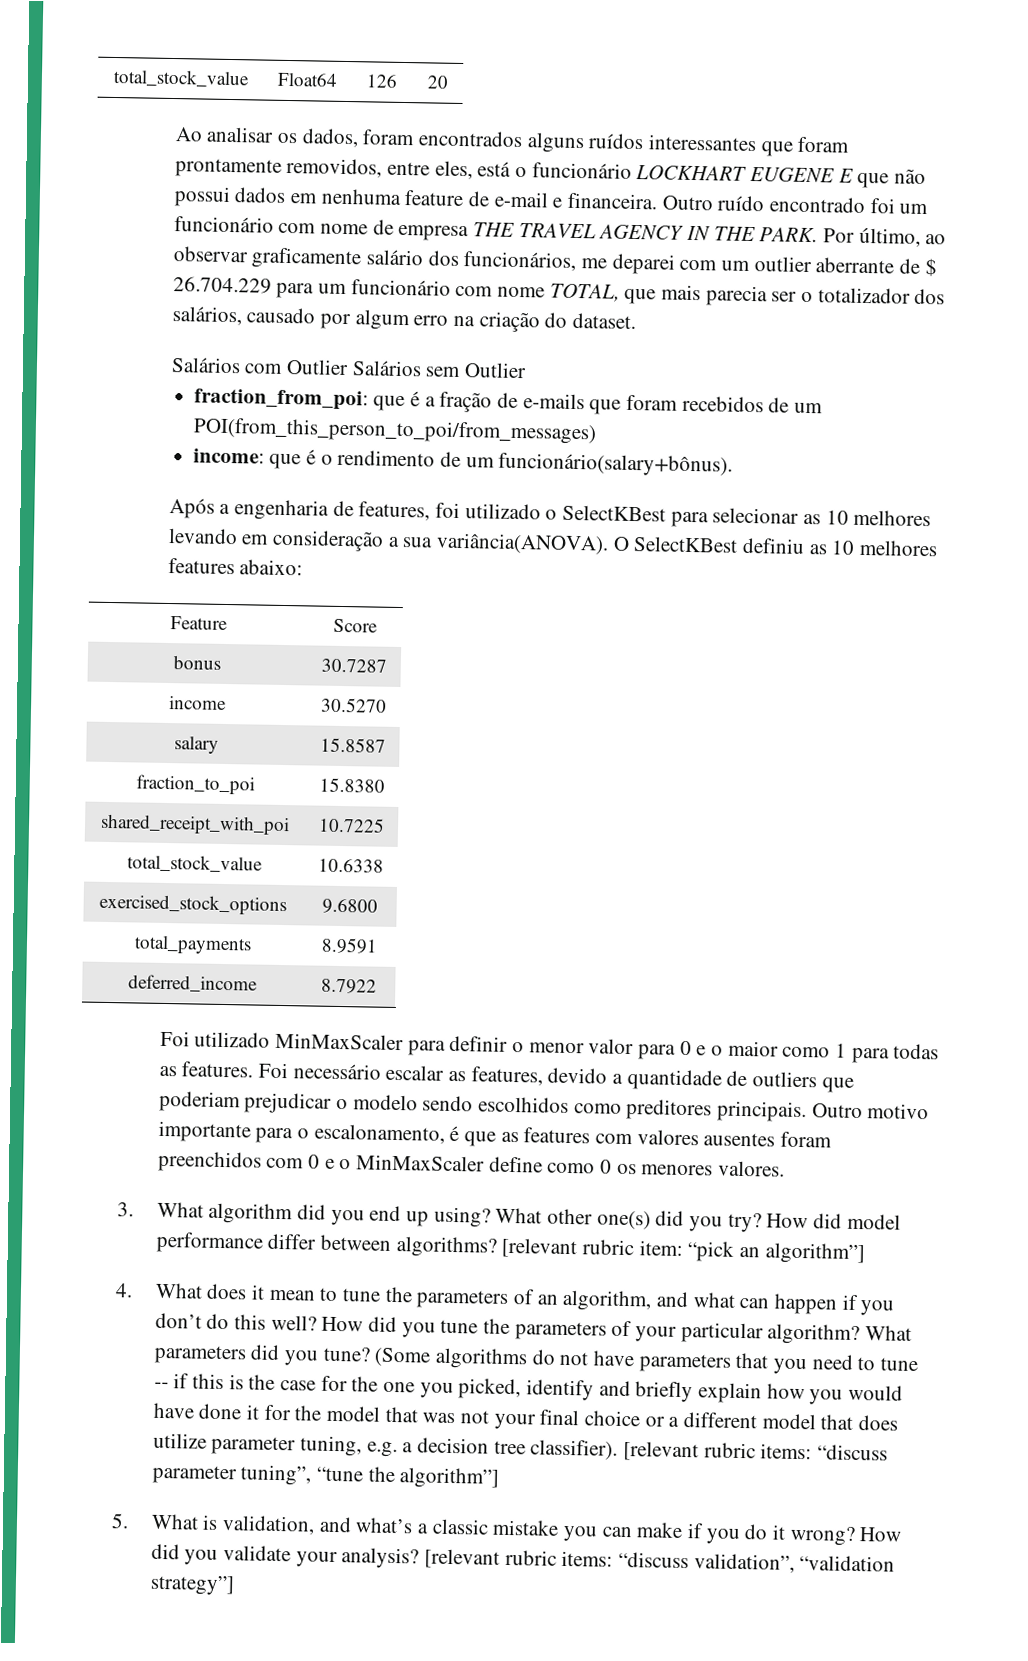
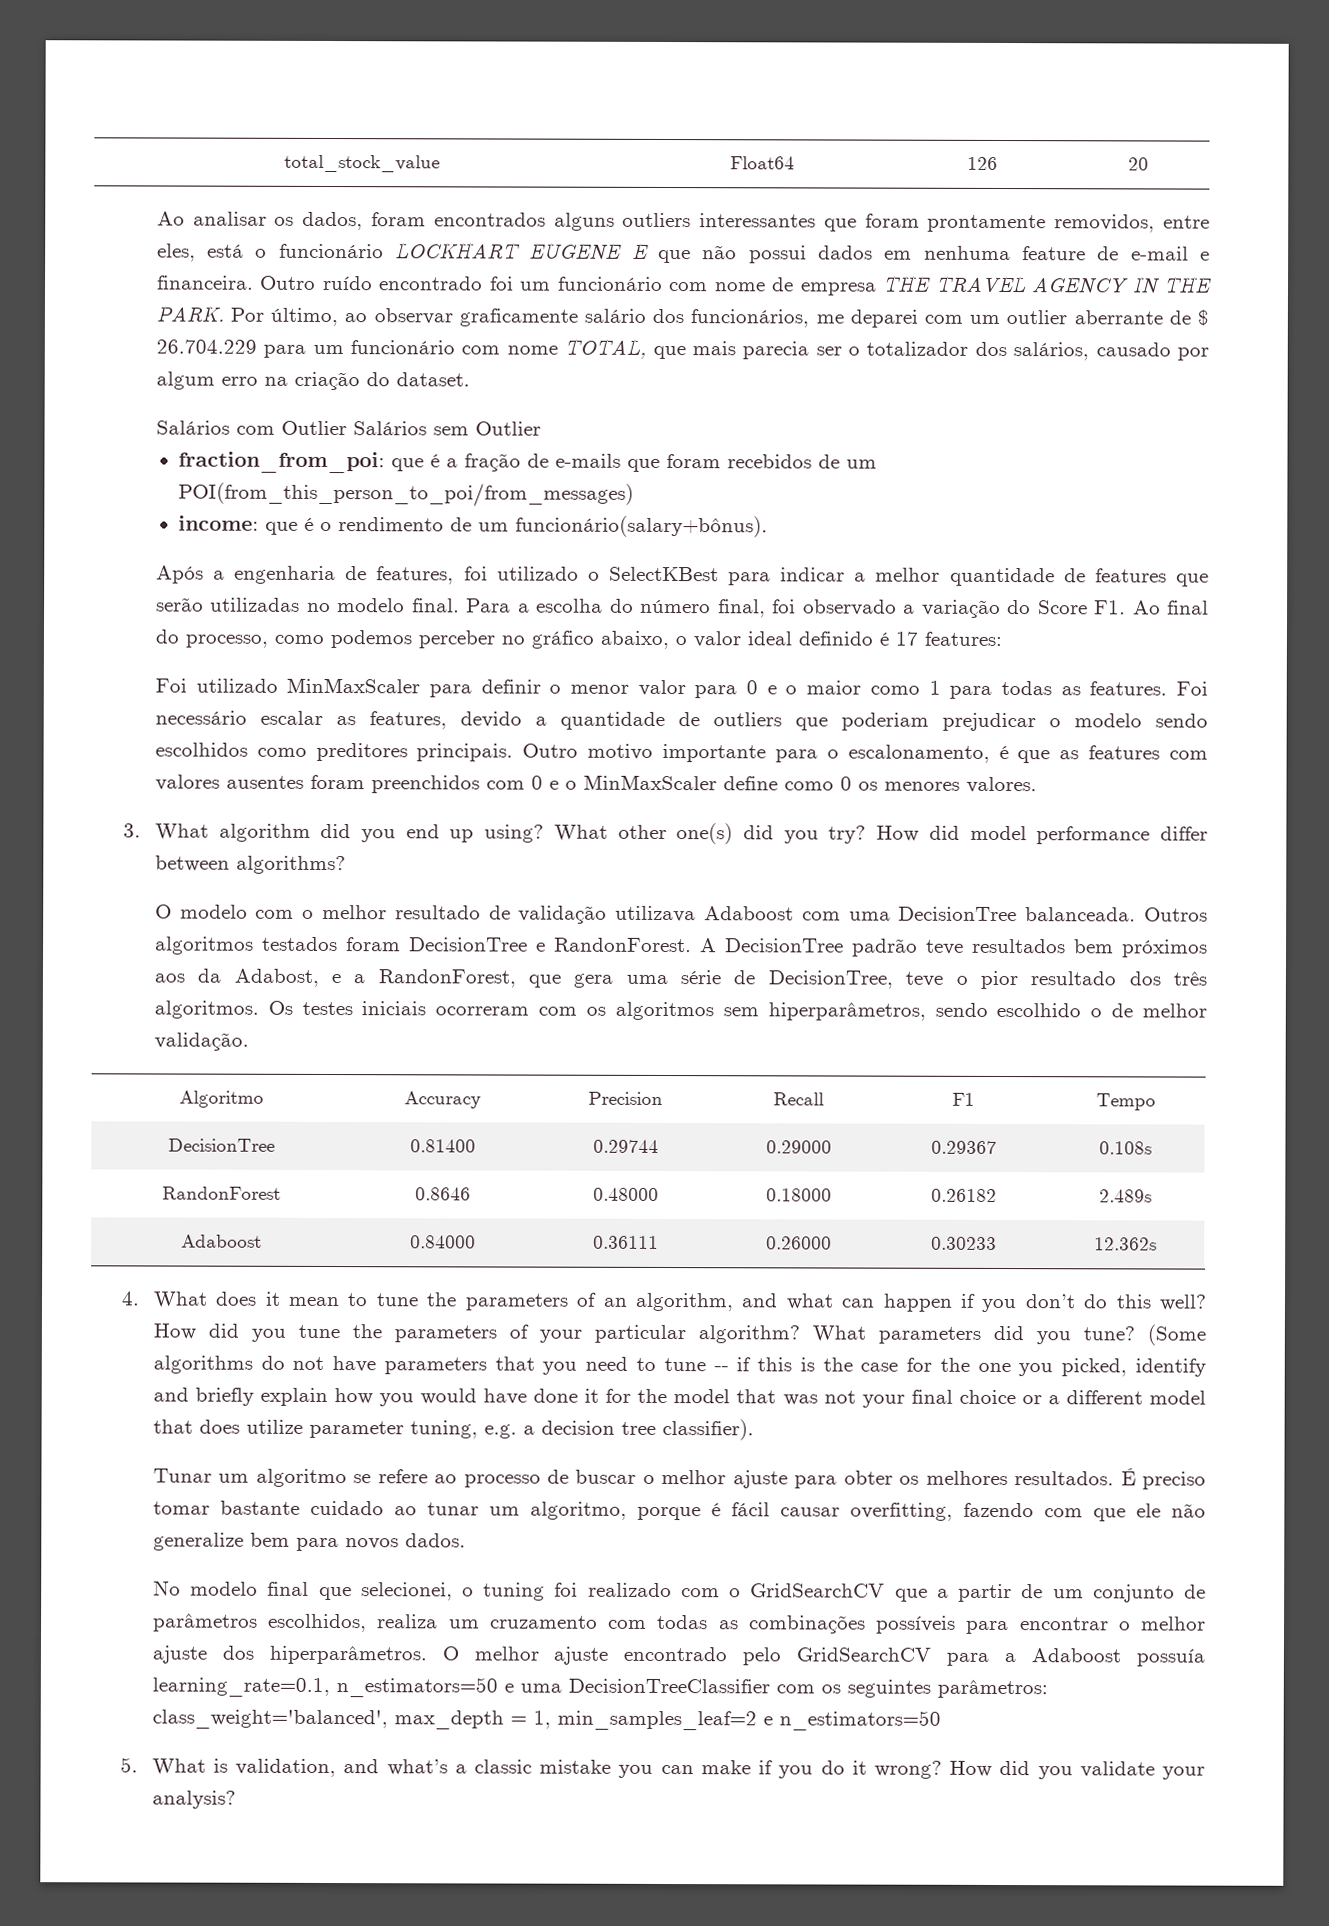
- Ao analisar os dados, foram encontrados alguns ruídos interessantes que foram prontamente removidos, entre eles, está o funcionário LOCKHART EUGENE E que não possui dados em nenhuma feature de e-mail e financeira.
+ Ao analisar os dados, foram encontrados alguns outliers interessantes que foram prontamente removidos, entre eles, está o funcionário LOCKHART EUGENE E que não possui dados em nenhuma feature de e-mail e financeira.
- Após a engenharia de features, foi utilizado o SelectKBest para selecionar as 10 melhores levando em consideração a sua variância(ANOVA). O SelectKBest definiu as 10 melhores features abaixo:
- Feature | Score
- bonus | 30.7287
- income | 30.5270
- salary | 15.8587
- fraction_to_poi | 15.8380
- shared_receipt_with_poi | 10.7225
- total_stock_value | 10.6338
- exercised_stock_options | 9.6800
- total_payments | 8.9591
- deferred_income | 8.7922
+ Após a engenharia de features, foi utilizado o SelectKBest para indicar a melhor quantidade de features que serão utilizadas no modelo final. Para a escolha do número final, foi observado a variação do Score F1. Ao final do processo, como podemos perceber no gráfico abaixo, o valor ideal definido é 17 features:
- How did model performance differ between algorithms? [relevant rubric item: “pick an algorithm”]
+ How did model performance differ between algorithms?
+ O modelo com o melhor resultado de validação utilizava Adaboost com uma DecisionTree balanceada. Outros algoritmos testados foram DecisionTree e RandonForest. A DecisionTree padrão teve resultados bem próximos aos da Adabost, e a RandonForest, que gera uma série de DecisionTree, teve o pior resultado dos três algoritmos. Os testes iniciais ocorreram com os algoritmos sem hiperparâmetros, sendo escolhido o de melhor validação.
+ Algoritmo | Accuracy | Precision | Recall | F1 | Tempo
+ DecisionTree | 0.81400 | 0.29744 | 0.29000 | 0.29367 | 0.108s
+ RandonForest | 0.8646 | 0.48000 | 0.18000 | 0.26182 | 2.489s
+ Adaboost | 0.84000 | 0.36111 | 0.26000 | 0.30233 | 12.362s
- (Some algorithms do not have parameters that you need to tune -- if this is the case for the one you picked, identify and briefly explain how you would have done it for the model that was not your final choice or a different model that does utilize parameter tuning, e.g. a decision tree classifier). [relevant rubric items: “discuss parameter tuning”, “tune the algorithm”]
+ (Some algorithms do not have parameters that you need to tune -- if this is the case for the one you picked, identify and briefly explain how you would have done it for the model that was not your final choice or a different model that does utilize parameter tuning, e.g. a decision tree classifier).
+ Tunar um algoritmo se refere ao processo de buscar o melhor ajuste para obter os melhores resultados. É preciso tomar bastante cuidado ao tunar um algoritmo, porque é fácil causar overfitting, fazendo com que ele não generalize bem para novos dados.
+ No modelo final que selecionei, o tuning foi realizado com o GridSearchCV que a partir de um conjunto de parâmetros escolhidos, realiza um cruzamento com todas as combinações possíveis para encontrar o melhor ajuste dos hiperparâmetros. O melhor ajuste encontrado pelo GridSearchCV para a Adaboost possuía learning_rate=0.1, n_estimators=50 e uma DecisionTreeClassifier com os seguintes parâmetros: class_weight='balanced', max_depth = 1, min_samples_leaf=2 e n_estimators=50
- [relevant rubric items: “discuss validation”, “validation strategy”]

